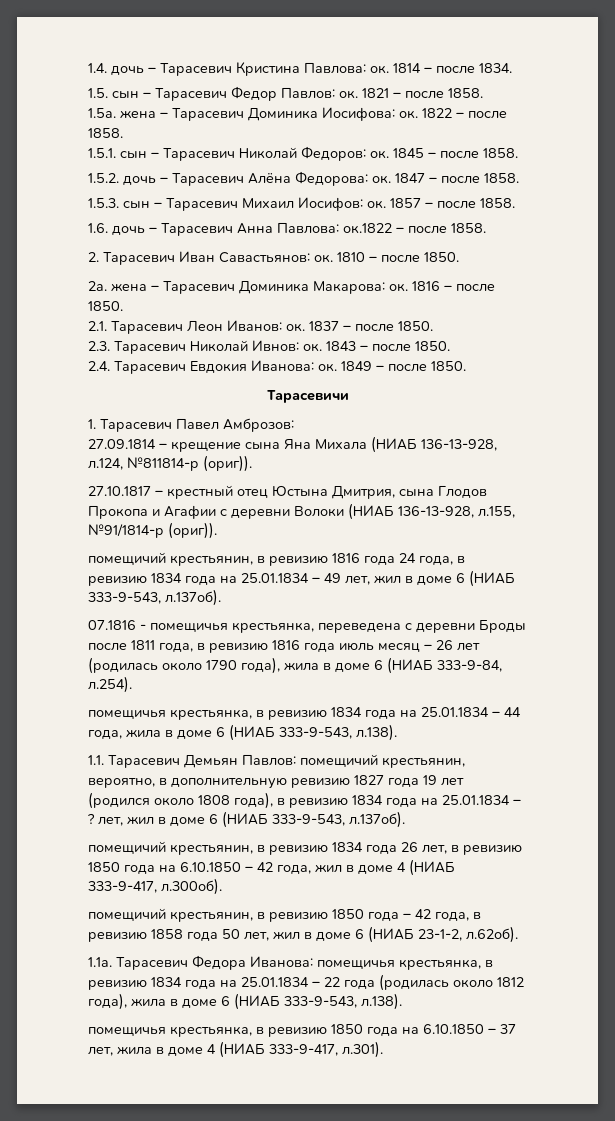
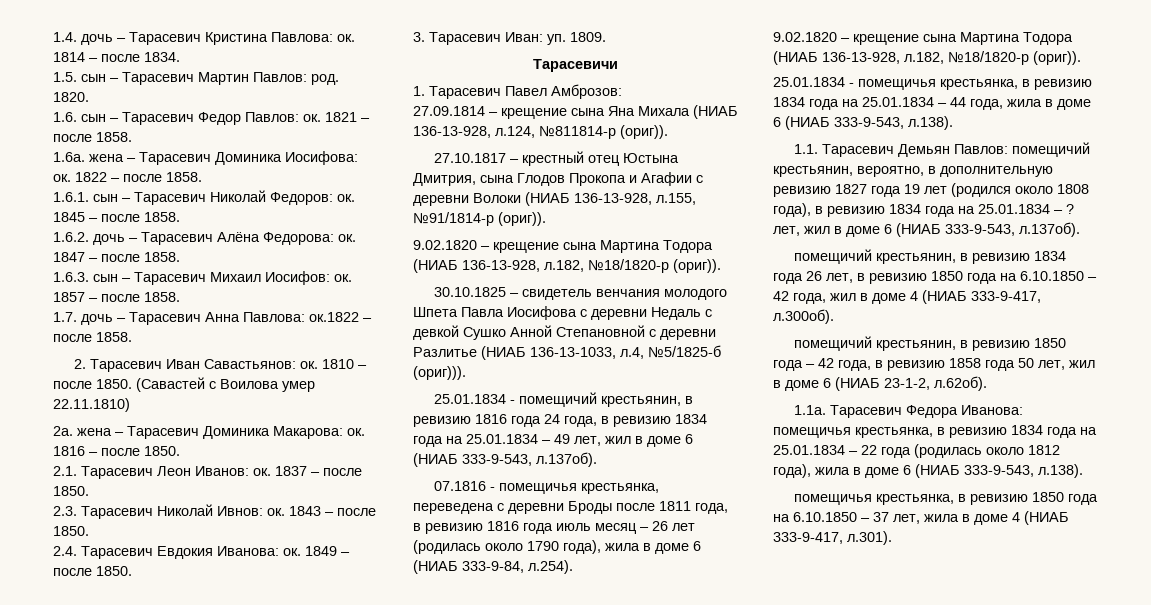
- 1.5. сын – Тарасевич Федор Павлов: ок.
+ 1.5. сын – Тарасевич Мартин Павлов: род. 1820.
+ 1.6. сын – Тарасевич Федор Павлов: ок.
- 1.5а. жена – Тарасевич Доминика Иосифова: ок.
+ 1.6а. жена – Тарасевич Доминика Иосифова: ок.
- 1.5.1. сын – Тарасевич Николай Федоров: ок.
+ 1.6.1. сын – Тарасевич Николай Федоров: ок.
- 1.5.2. дочь – Тарасевич Алёна Федорова: ок.
+ 1.6.2. дочь – Тарасевич Алёна Федорова: ок.
- 1.5.3. сын – Тарасевич Михаил Иосифов: ок.
+ 1.6.3. сын – Тарасевич Михаил Иосифов: ок.
- 1.6. дочь – Тарасевич Анна Павлова: ок.1822 – после 1858.
+ 1.7. дочь – Тарасевич Анна Павлова: ок.1822 – после 1858.
+ (Савастей с Воилова умер 22.11.1810)
+ 3. Тарасевич Иван: уп. 1809.
  27.10.1817 – крестный отец Юстына Дмитрия, сына Глодов Прокопа и Агафии с деревни Волоки (НИАБ 136-13-928, л.155, №91/1814-р (ориг)).
- помещичий крестьянин, в ревизию 1816 года 24 года, в ревизию 1834 года на 25.01.1834 – 49 лет, жил в доме 6 (НИАБ 333-9-543, л.137об).
+ 9.02.1820 – крещение сына Мартина Тодора (НИАБ 136-13-928, л.182, №18/1820-р (ориг)).
+ 30.10.1825 – свидетель венчания молодого Шпета Павла Иосифова с деревни Недаль с девкой Сушко Анной Степановной с деревни Разлитье (НИАБ 136-13-1033, л.4, №5/1825-б (ориг))).
+ 25.01.1834 - помещичий крестьянин, в ревизию 1816 года 24 года, в ревизию 1834 года на 25.01.1834 – 49 лет, жил в доме 6 (НИАБ 333-9-543, л.137об).
  07.1816 - помещичья крестьянка, переведена с деревни Броды после 1811 года, в ревизию 1816 года июль месяц – 26 лет (родилась около 1790 года), жила в доме 6 (НИАБ 333-9-84, л.254).
- помещичья крестьянка, в ревизию 1834 года на 25.01.1834 – 44 года, жила в доме 6 (НИАБ 333-9-543, л.138).
+ 9.02.1820 – крещение сына Мартина Тодора (НИАБ 136-13-928, л.182, №18/1820-р (ориг)).
+ 25.01.1834 - помещичья крестьянка, в ревизию 1834 года на 25.01.1834 – 44 года, жила в доме 6 (НИАБ 333-9-543, л.138).

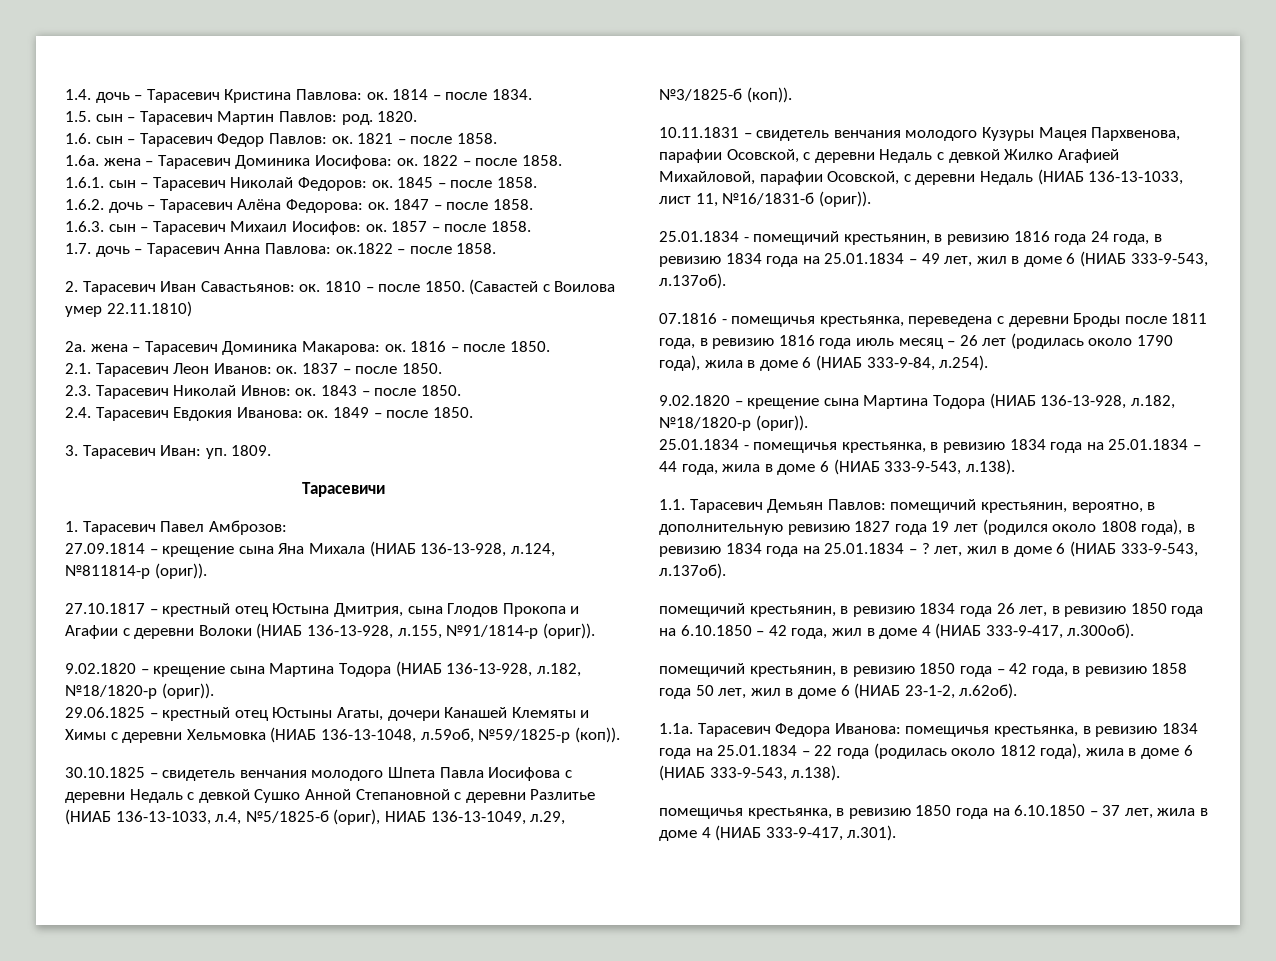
+ 29.06.1825 – крестный отец Юстыны Агаты, дочери Канашей Клемяты и Химы с деревни Хельмовка (НИАБ 136-13-1048, л.59об, №59/1825-р (коп)).
- 30.10.1825 – свидетель венчания молодого Шпета Павла Иосифова с деревни Недаль с девкой Сушко Анной Степановной с деревни Разлитье (НИАБ 136-13-1033, л.4, №5/1825-б (ориг))).
+ 30.10.1825 – свидетель венчания молодого Шпета Павла Иосифова с деревни Недаль с девкой Сушко Анной Степановной с деревни Разлитье (НИАБ 136-13-1033, л.4, №5/1825-б (ориг), НИАБ 136-13-1049, л.29, №3/1825-б (коп)).
+ 10.11.1831 – свидетель венчания молодого Кузуры Мацея Пархвенова, парафии Осовской, с деревни Недаль с девкой Жилко Агафией Михайловой, парафии Осовской, с деревни Недаль (НИАБ 136-13-1033, лист 11, №16/1831-б (ориг)).

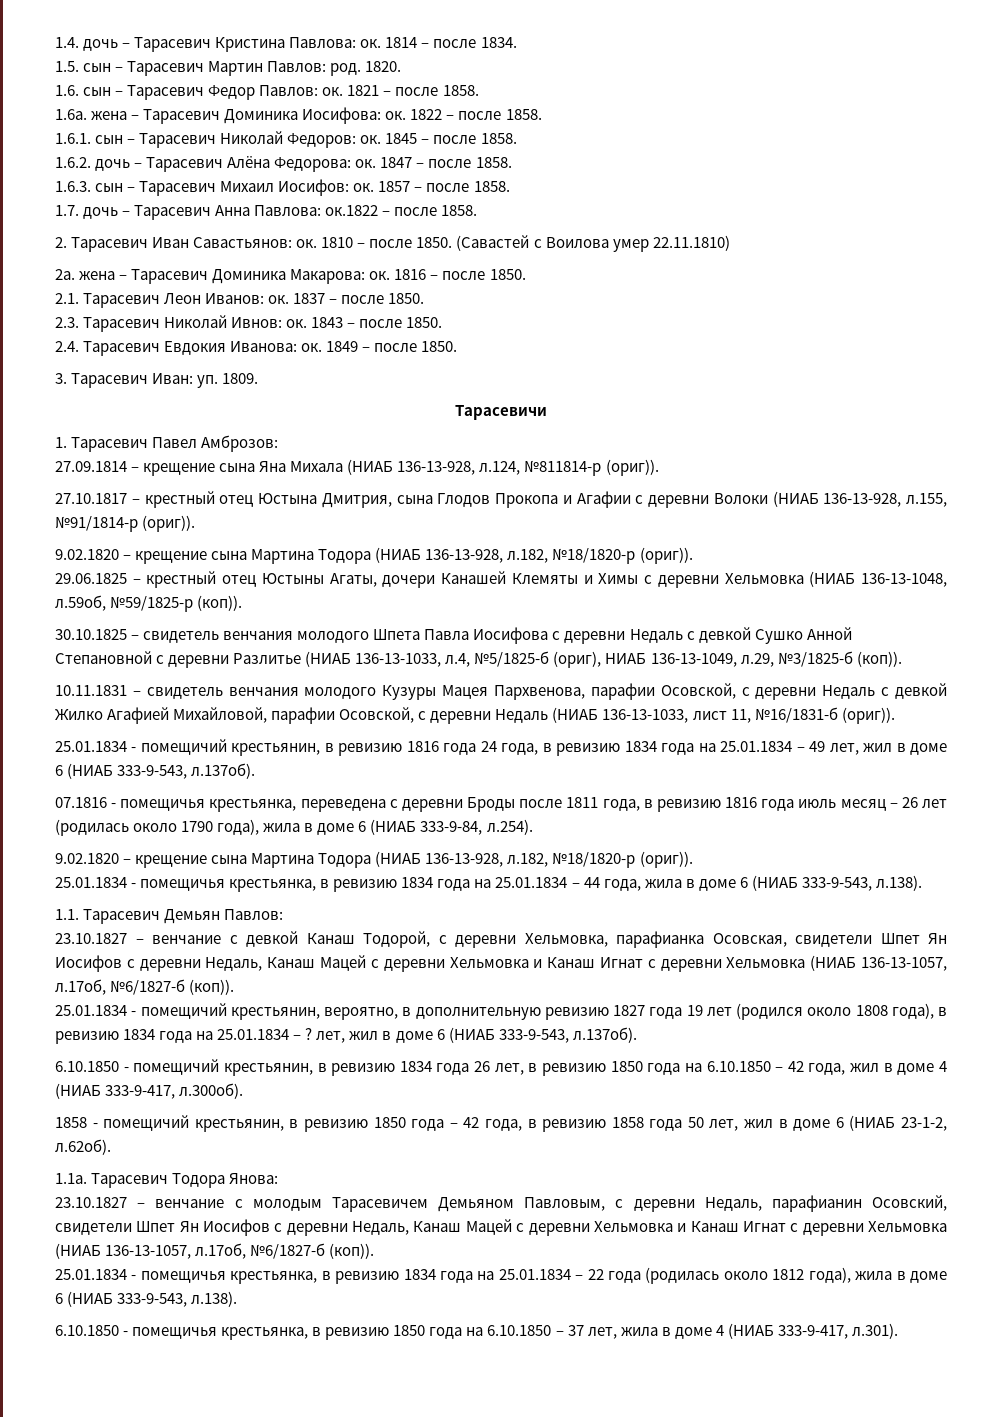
- 1.1. Тарасевич Демьян Павлов: помещичий крестьянин, вероятно, в дополнительную ревизию 1827 года 19 лет (родился около 1808 года), в ревизию 1834 года на 25.01.1834 – ? лет, жил в доме 6 (НИАБ 333-9-543, л.137об).
+ 1.1. Тарасевич Демьян Павлов:
+ 23.10.1827 – венчание с девкой Канаш Тодорой, с деревни Хельмовка, парафианка Осовская, свидетели Шпет Ян Иосифов с деревни Недаль, Канаш Мацей с деревни Хельмовка и Канаш Игнат с деревни Хельмовка (НИАБ 136-13-1057, л.17об, №6/1827-б (коп)).
+ 25.01.1834 - помещичий крестьянин, вероятно, в дополнительную ревизию 1827 года 19 лет (родился около 1808 года), в ревизию 1834 года на 25.01.1834 – ? лет, жил в доме 6 (НИАБ 333-9-543, л.137об).
- помещичий крестьянин, в ревизию 1834 года 26 лет, в ревизию 1850 года на 6.10.1850 – 42 года, жил в доме 4 (НИАБ 333-9-417, л.300об).
+ 6.10.1850 - помещичий крестьянин, в ревизию 1834 года 26 лет, в ревизию 1850 года на 6.10.1850 – 42 года, жил в доме 4 (НИАБ 333-9-417, л.300об).
- помещичий крестьянин, в ревизию 1850 года – 42 года, в ревизию 1858 года 50 лет, жил в доме 6 (НИАБ 23-1-2, л.62об).
+ 1858 - помещичий крестьянин, в ревизию 1850 года – 42 года, в ревизию 1858 года 50 лет, жил в доме 6 (НИАБ 23-1-2, л.62об).
- 1.1а. Тарасевич Федора Иванова: помещичья крестьянка, в ревизию 1834 года на 25.01.1834 – 22 года (родилась около 1812 года), жила в доме 6 (НИАБ 333-9-543, л.138).
+ 1.1а. Тарасевич Тодора Янова:
+ 23.10.1827 – венчание с молодым Тарасевичем Демьяном Павловым, с деревни Недаль, парафианин Осовский, свидетели Шпет Ян Иосифов с деревни Недаль, Канаш Мацей с деревни Хельмовка и Канаш Игнат с деревни Хельмовка (НИАБ 136-13-1057, л.17об, №6/1827-б (коп)).
+ 25.01.1834 - помещичья крестьянка, в ревизию 1834 года на 25.01.1834 – 22 года (родилась около 1812 года), жила в доме 6 (НИАБ 333-9-543, л.138).
- помещичья крестьянка, в ревизию 1850 года на 6.10.1850 – 37 лет, жила в доме 4 (НИАБ 333-9-417, л.301).
+ 6.10.1850 - помещичья крестьянка, в ревизию 1850 года на 6.10.1850 – 37 лет, жила в доме 4 (НИАБ 333-9-417, л.301).

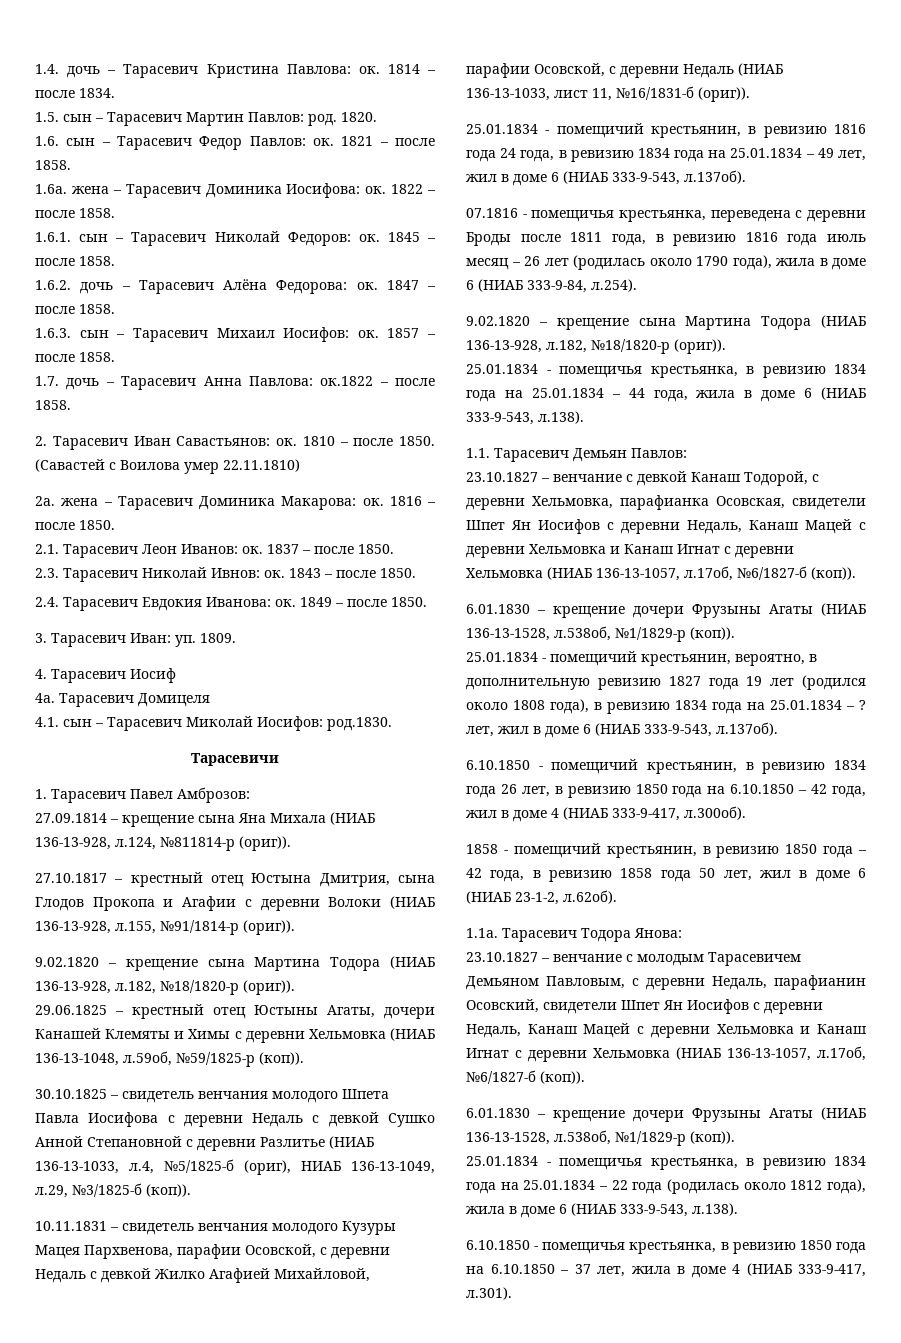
+ 4. Тарасевич Иосиф
+ 4а. Тарасевич Домицеля
+ 4.1. сын – Тарасевич Миколай Иосифов: род.1830.
  23.10.1827 – венчание с девкой Канаш Тодорой, с деревни Хельмовка, парафианка Осовская, свидетели Шпет Ян Иосифов с деревни Недаль, Канаш Мацей с деревни Хельмовка и Канаш Игнат с деревни Хельмовка (НИАБ 136-13-1057, л.17об, №6/1827-б (коп)).
+ 6.01.1830 – крещение дочери Фрузыны Агаты (НИАБ 136-13-1528, л.538об, №1/1829-р (коп)).
  23.10.1827 – венчание с молодым Тарасевичем Демьяном Павловым, с деревни Недаль, парафианин Осовский, свидетели Шпет Ян Иосифов с деревни Недаль, Канаш Мацей с деревни Хельмовка и Канаш Игнат с деревни Хельмовка (НИАБ 136-13-1057, л.17об, №6/1827-б (коп)).
+ 6.01.1830 – крещение дочери Фрузыны Агаты (НИАБ 136-13-1528, л.538об, №1/1829-р (коп)).

